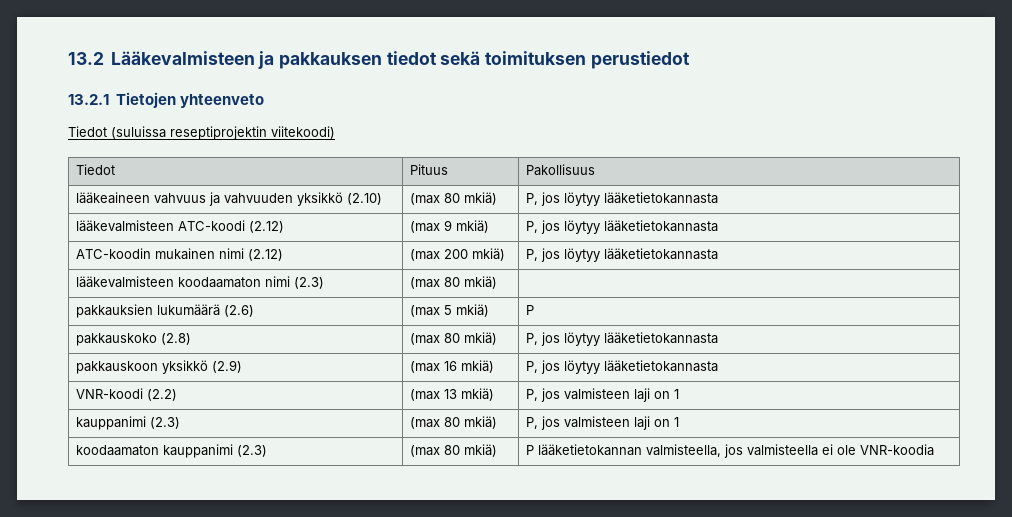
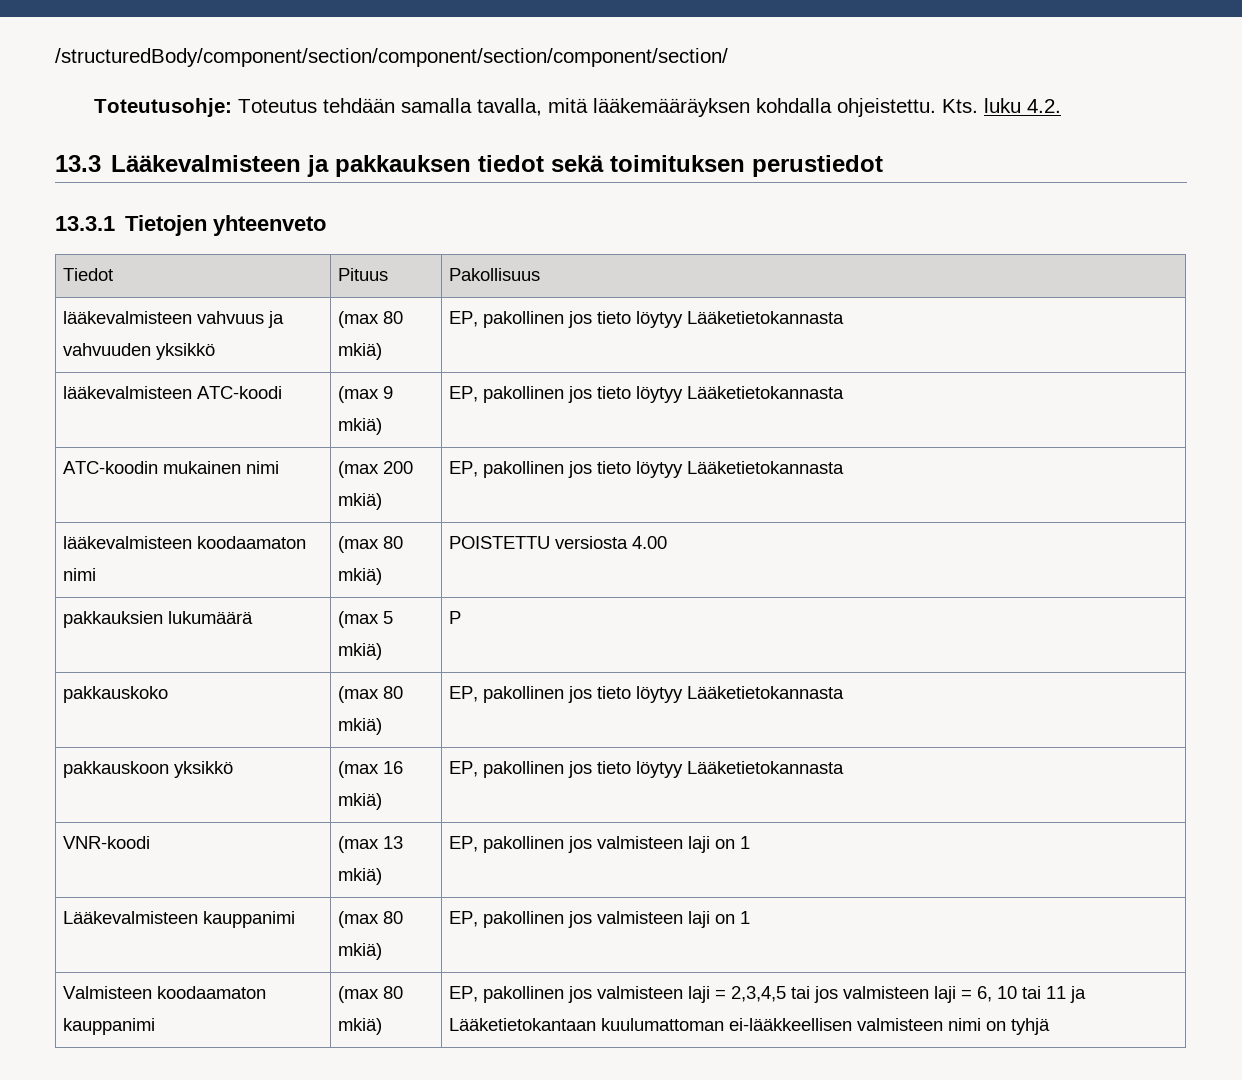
- 13.2 Lääkevalmisteen ja pakkauksen tiedot sekä toimituksen perustiedot
+ /structuredBody/component/section/component/section/component/section/
+ Toteutusohje: Toteutus tehdään samalla tavalla, mitä lääkemääräyksen kohdalla ohjeistettu. Kts. luku 4.2.
+ 13.3 Lääkevalmisteen ja pakkauksen tiedot sekä toimituksen perustiedot
- 13.2.1 Tietojen yhteenveto
+ 13.3.1 Tietojen yhteenveto
- Tiedot (suluissa reseptiprojektin viitekoodi)
- lääkeaineen vahvuus ja vahvuuden yksikkö (2.10) | (max 80 mkiä) | P, jos löytyy lääketietokannasta
+ lääkevalmisteen vahvuus ja vahvuuden yksikkö | (max 80 mkiä) | EP, pakollinen jos tieto löytyy Lääketietokannasta
- lääkevalmisteen ATC-koodi (2.12) | (max 9 mkiä) | P, jos löytyy lääketietokannasta
+ lääkevalmisteen ATC-koodi | (max 9 mkiä) | EP, pakollinen jos tieto löytyy Lääketietokannasta
- ATC-koodin mukainen nimi (2.12) | (max 200 mkiä) | P, jos löytyy lääketietokannasta
+ ATC-koodin mukainen nimi | (max 200 mkiä) | EP, pakollinen jos tieto löytyy Lääketietokannasta
- lääkevalmisteen koodaamaton nimi (2.3) | (max 80 mkiä) |
+ lääkevalmisteen koodaamaton nimi | (max 80 mkiä) | POISTETTU versiosta 4.00
- pakkauksien lukumäärä (2.6) | (max 5 mkiä) | P
+ pakkauksien lukumäärä | (max 5 mkiä) | P
- pakkauskoko (2.8) | (max 80 mkiä) | P, jos löytyy lääketietokannasta
+ pakkauskoko | (max 80 mkiä) | EP, pakollinen jos tieto löytyy Lääketietokannasta
- pakkauskoon yksikkö (2.9) | (max 16 mkiä) | P, jos löytyy lääketietokannasta
+ pakkauskoon yksikkö | (max 16 mkiä) | EP, pakollinen jos tieto löytyy Lääketietokannasta
- VNR-koodi (2.2) | (max 13 mkiä) | P, jos valmisteen laji on 1
- kauppanimi (2.3) | (max 80 mkiä) | P, jos valmisteen laji on 1
- koodaamaton kauppanimi (2.3) | (max 80 mkiä) | P lääketietokannan valmisteella, jos valmisteella ei ole VNR-koodia
+ VNR-koodi | (max 13 mkiä) | EP, pakollinen jos valmisteen laji on 1
+ Lääkevalmisteen kauppanimi | (max 80 mkiä) | EP, pakollinen jos valmisteen laji on 1
+ Valmisteen koodaamaton kauppanimi | (max 80 mkiä) | EP, pakollinen jos valmisteen laji = 2,3,4,5 tai jos valmisteen laji = 6, 10 tai 11 ja Lääketietokantaan kuulumattoman ei-lääkkeellisen valmisteen nimi on tyhjä

